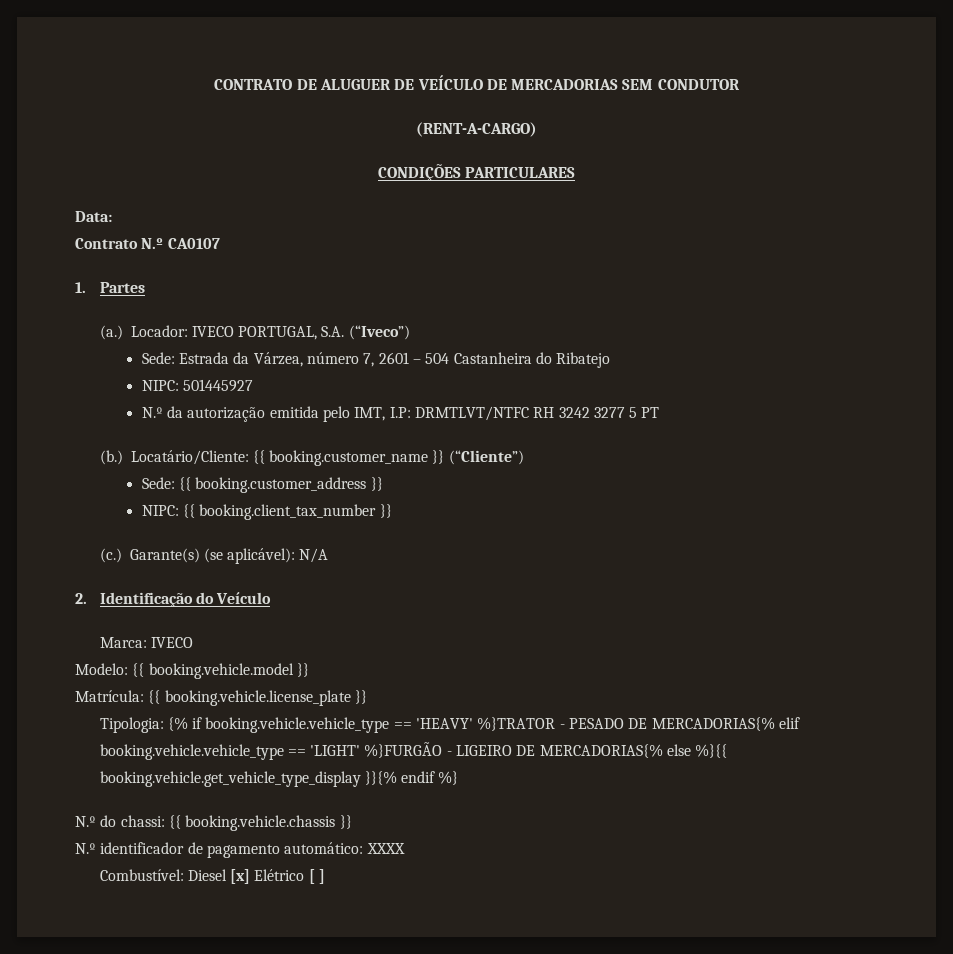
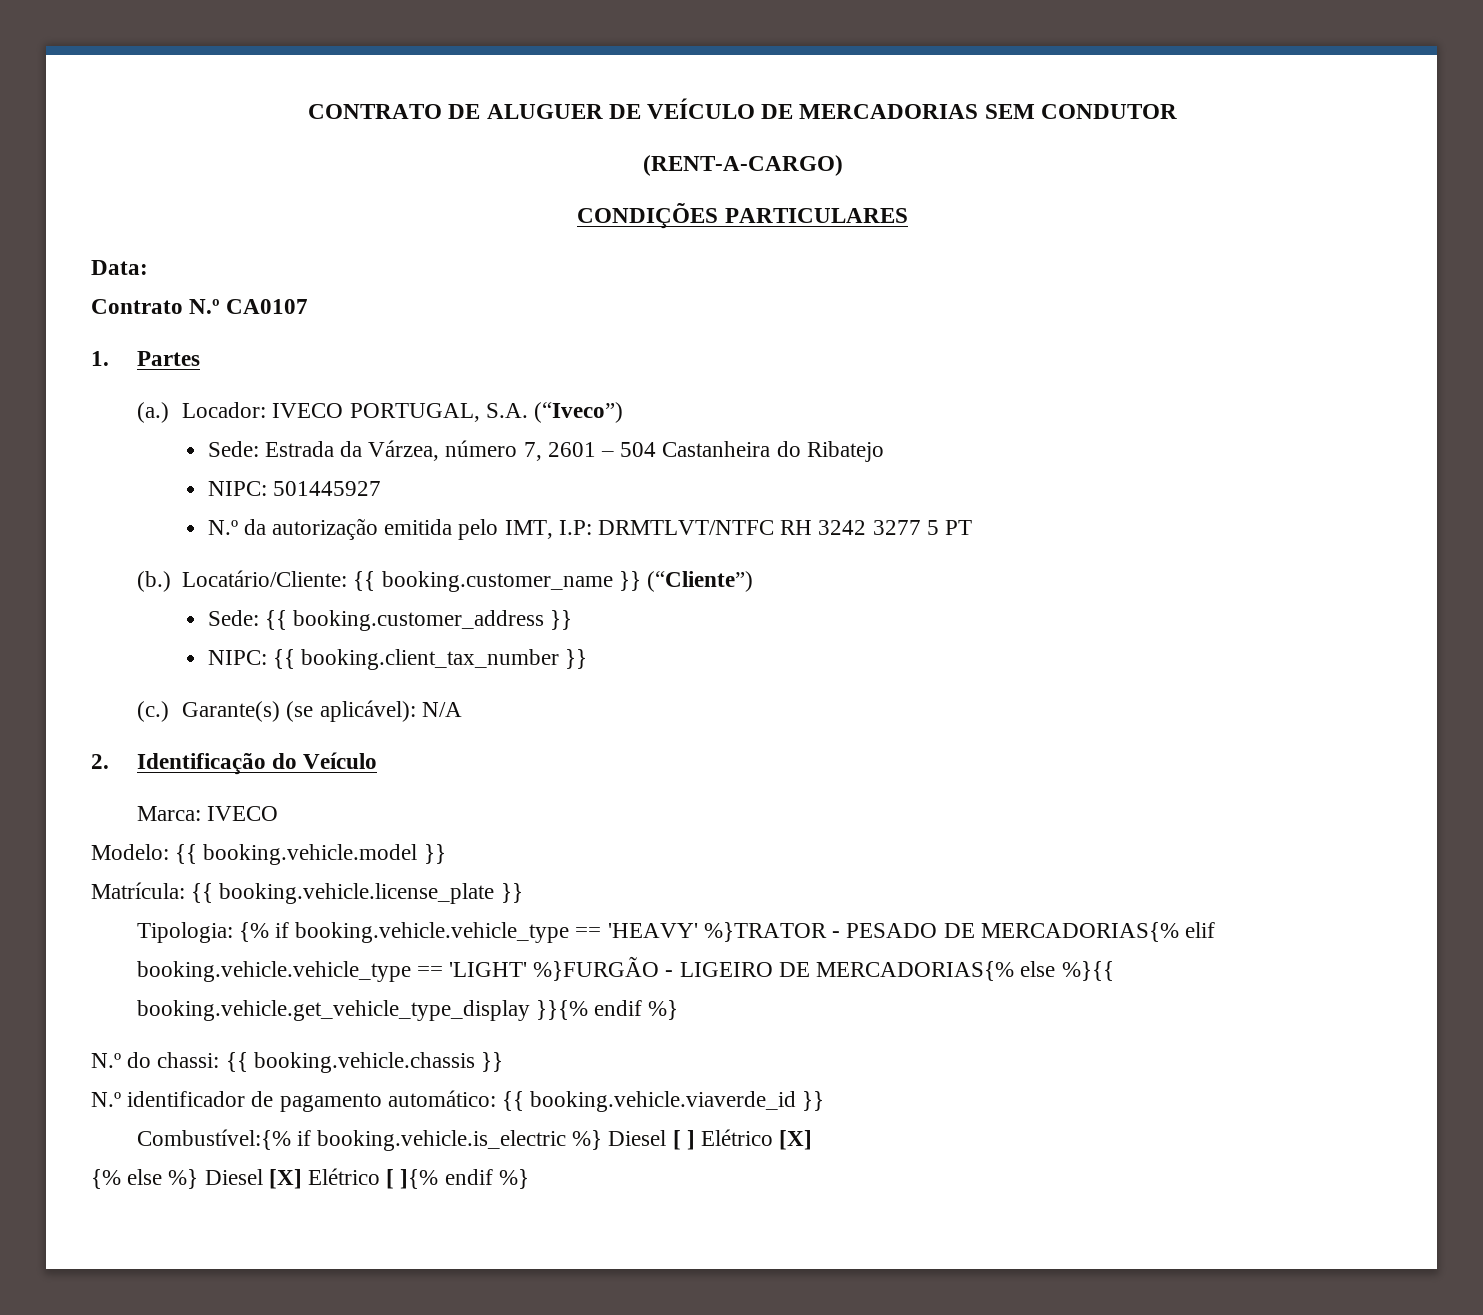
- N.º identificador de pagamento automático: XXXX
- Combustível: Diesel [x] Elétrico [ ]
+ N.º identificador de pagamento automático: {{ booking.vehicle.viaverde_id }}
+ Combustível:{% if booking.vehicle.is_electric %} Diesel [ ] Elétrico [X]
+ {% else %} Diesel [X] Elétrico [ ]{% endif %}

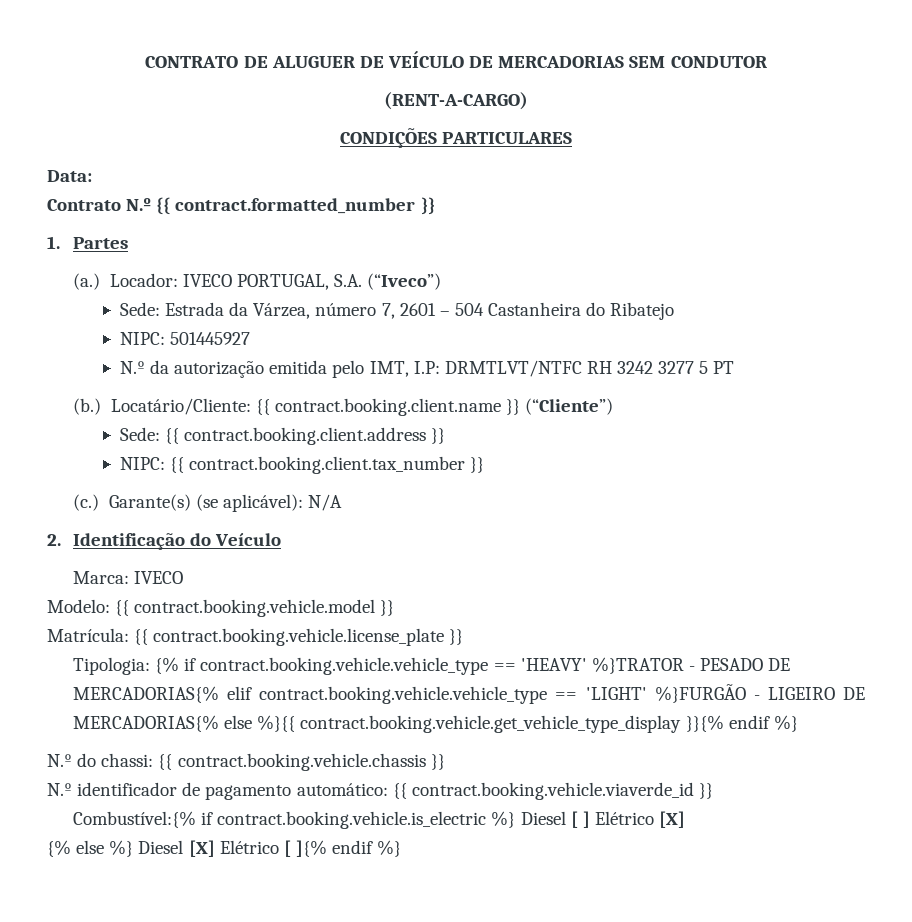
- Contrato N.º CA0107
+ Contrato N.º {{ contract.formatted_number }}
- Locatário/Cliente: {{ booking.customer_name }} (“Cliente”)
+ Locatário/Cliente: {{ contract.booking.client.name }} (“Cliente”)
- Sede: {{ booking.customer_address }}
+ Sede: {{ contract.booking.client.address }}
- NIPC: {{ booking.client_tax_number }}
+ NIPC: {{ contract.booking.client.tax_number }}
- Modelo: {{ booking.vehicle.model }}
+ Modelo: {{ contract.booking.vehicle.model }}
- Matrícula: {{ booking.vehicle.license_plate }}
+ Matrícula: {{ contract.booking.vehicle.license_plate }}
- Tipologia: {% if booking.vehicle.vehicle_type == 'HEAVY' %}TRATOR - PESADO DE MERCADORIAS{% elif booking.vehicle.vehicle_type == 'LIGHT' %}FURGÃO - LIGEIRO DE MERCADORIAS{% else %}{{ booking.vehicle.get_vehicle_type_display }}{% endif %}
+ Tipologia: {% if contract.booking.vehicle.vehicle_type == 'HEAVY' %}TRATOR - PESADO DE MERCADORIAS{% elif contract.booking.vehicle.vehicle_type == 'LIGHT' %}FURGÃO - LIGEIRO DE MERCADORIAS{% else %}{{ contract.booking.vehicle.get_vehicle_type_display }}{% endif %}
- N.º do chassi: {{ booking.vehicle.chassis }}
+ N.º do chassi: {{ contract.booking.vehicle.chassis }}
- N.º identificador de pagamento automático: {{ booking.vehicle.viaverde_id }}
+ N.º identificador de pagamento automático: {{ contract.booking.vehicle.viaverde_id }}
- Combustível:{% if booking.vehicle.is_electric %} Diesel [ ] Elétrico [X]
+ Combustível:{% if contract.booking.vehicle.is_electric %} Diesel [ ] Elétrico [X]

